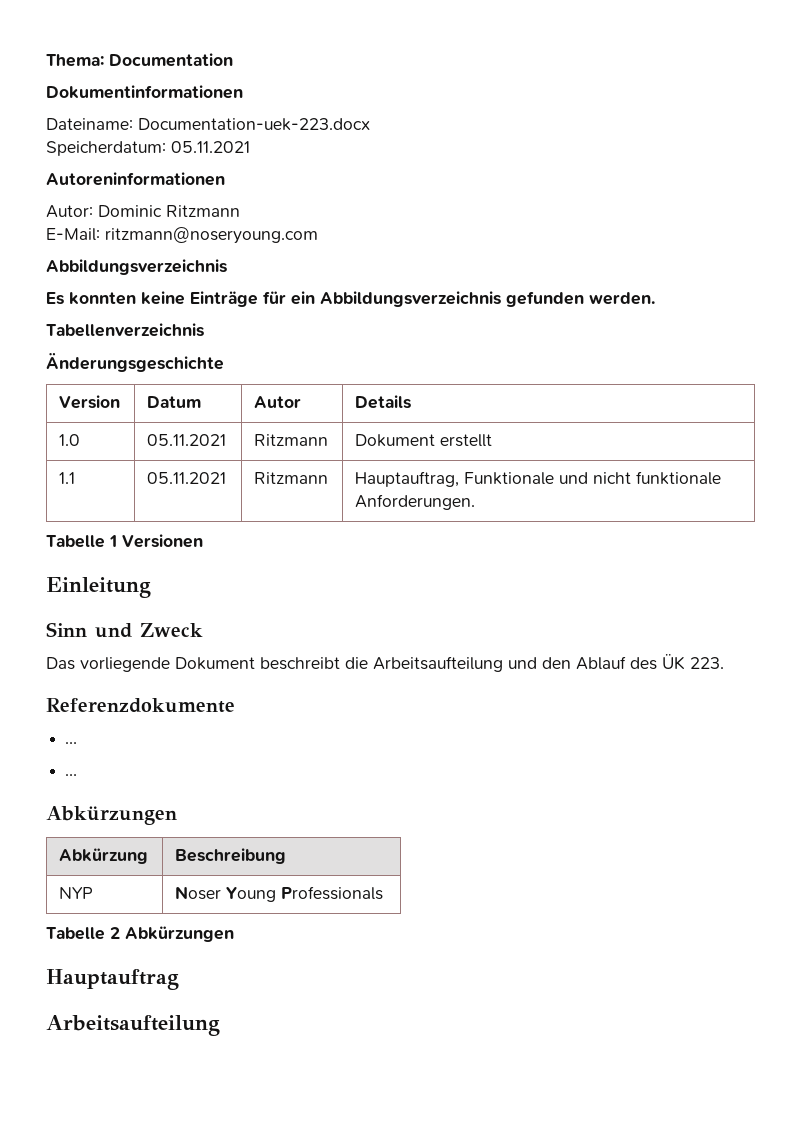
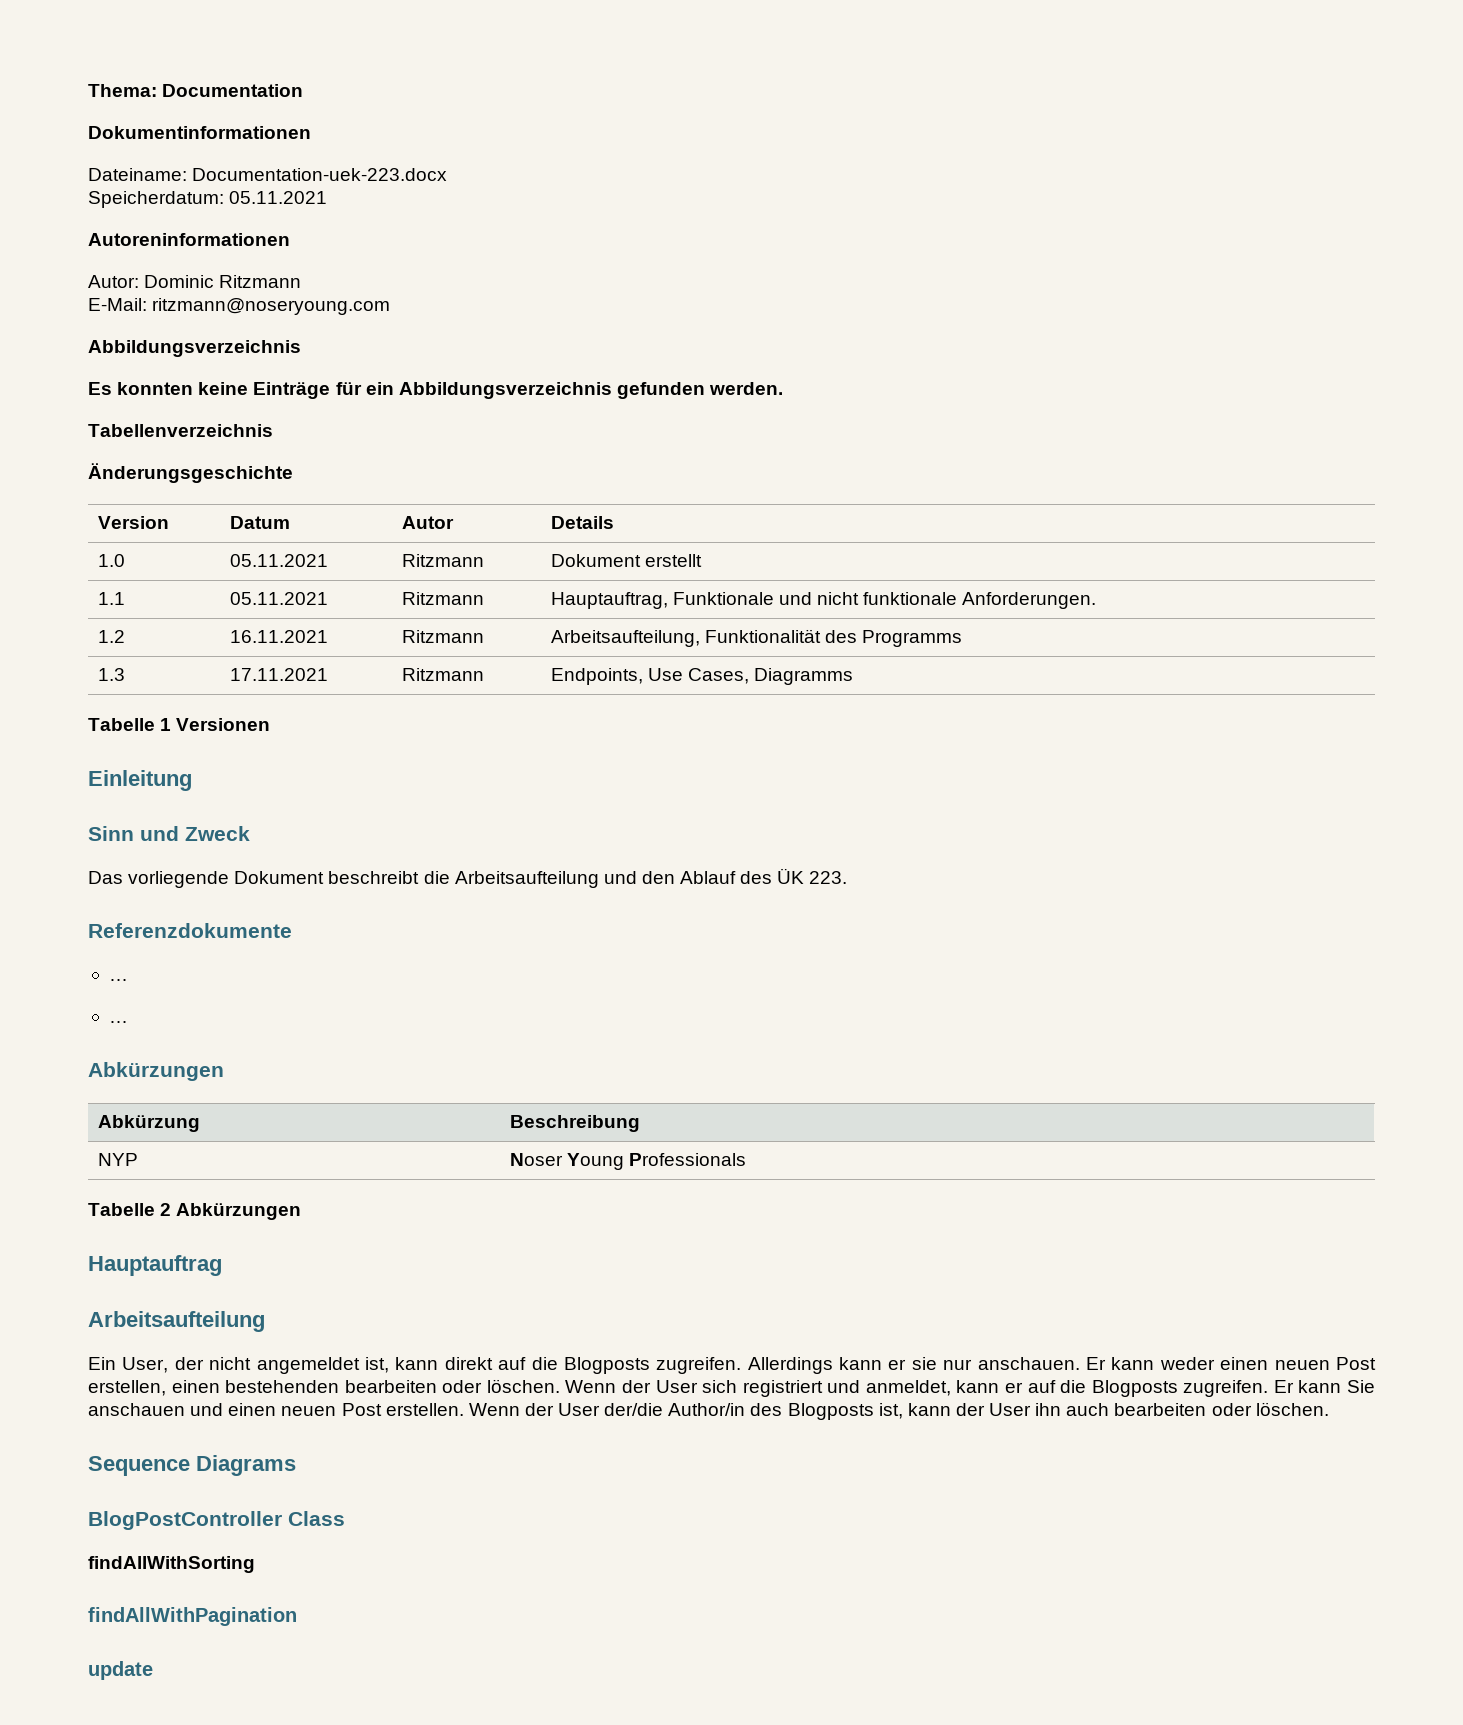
+ 1.2 | 16.11.2021 | Ritzmann | Arbeitsaufteilung, Funktionalität des Programms
+ 1.3 | 17.11.2021 | Ritzmann | Endpoints, Use Cases, Diagramms
+ Ein User, der nicht angemeldet ist, kann direkt auf die Blogposts zugreifen. Allerdings kann er sie nur anschauen. Er kann weder einen neuen Post erstellen, einen bestehenden bearbeiten oder löschen. Wenn der User sich registriert und anmeldet, kann er auf die Blogposts zugreifen. Er kann Sie anschauen und einen neuen Post erstellen. Wenn der User der/die Author/in des Blogposts ist, kann der User ihn auch bearbeiten oder löschen.
+ Sequence Diagrams
+ BlogPostController Class
+ findAllWithSorting
+ findAllWithPagination
+ update

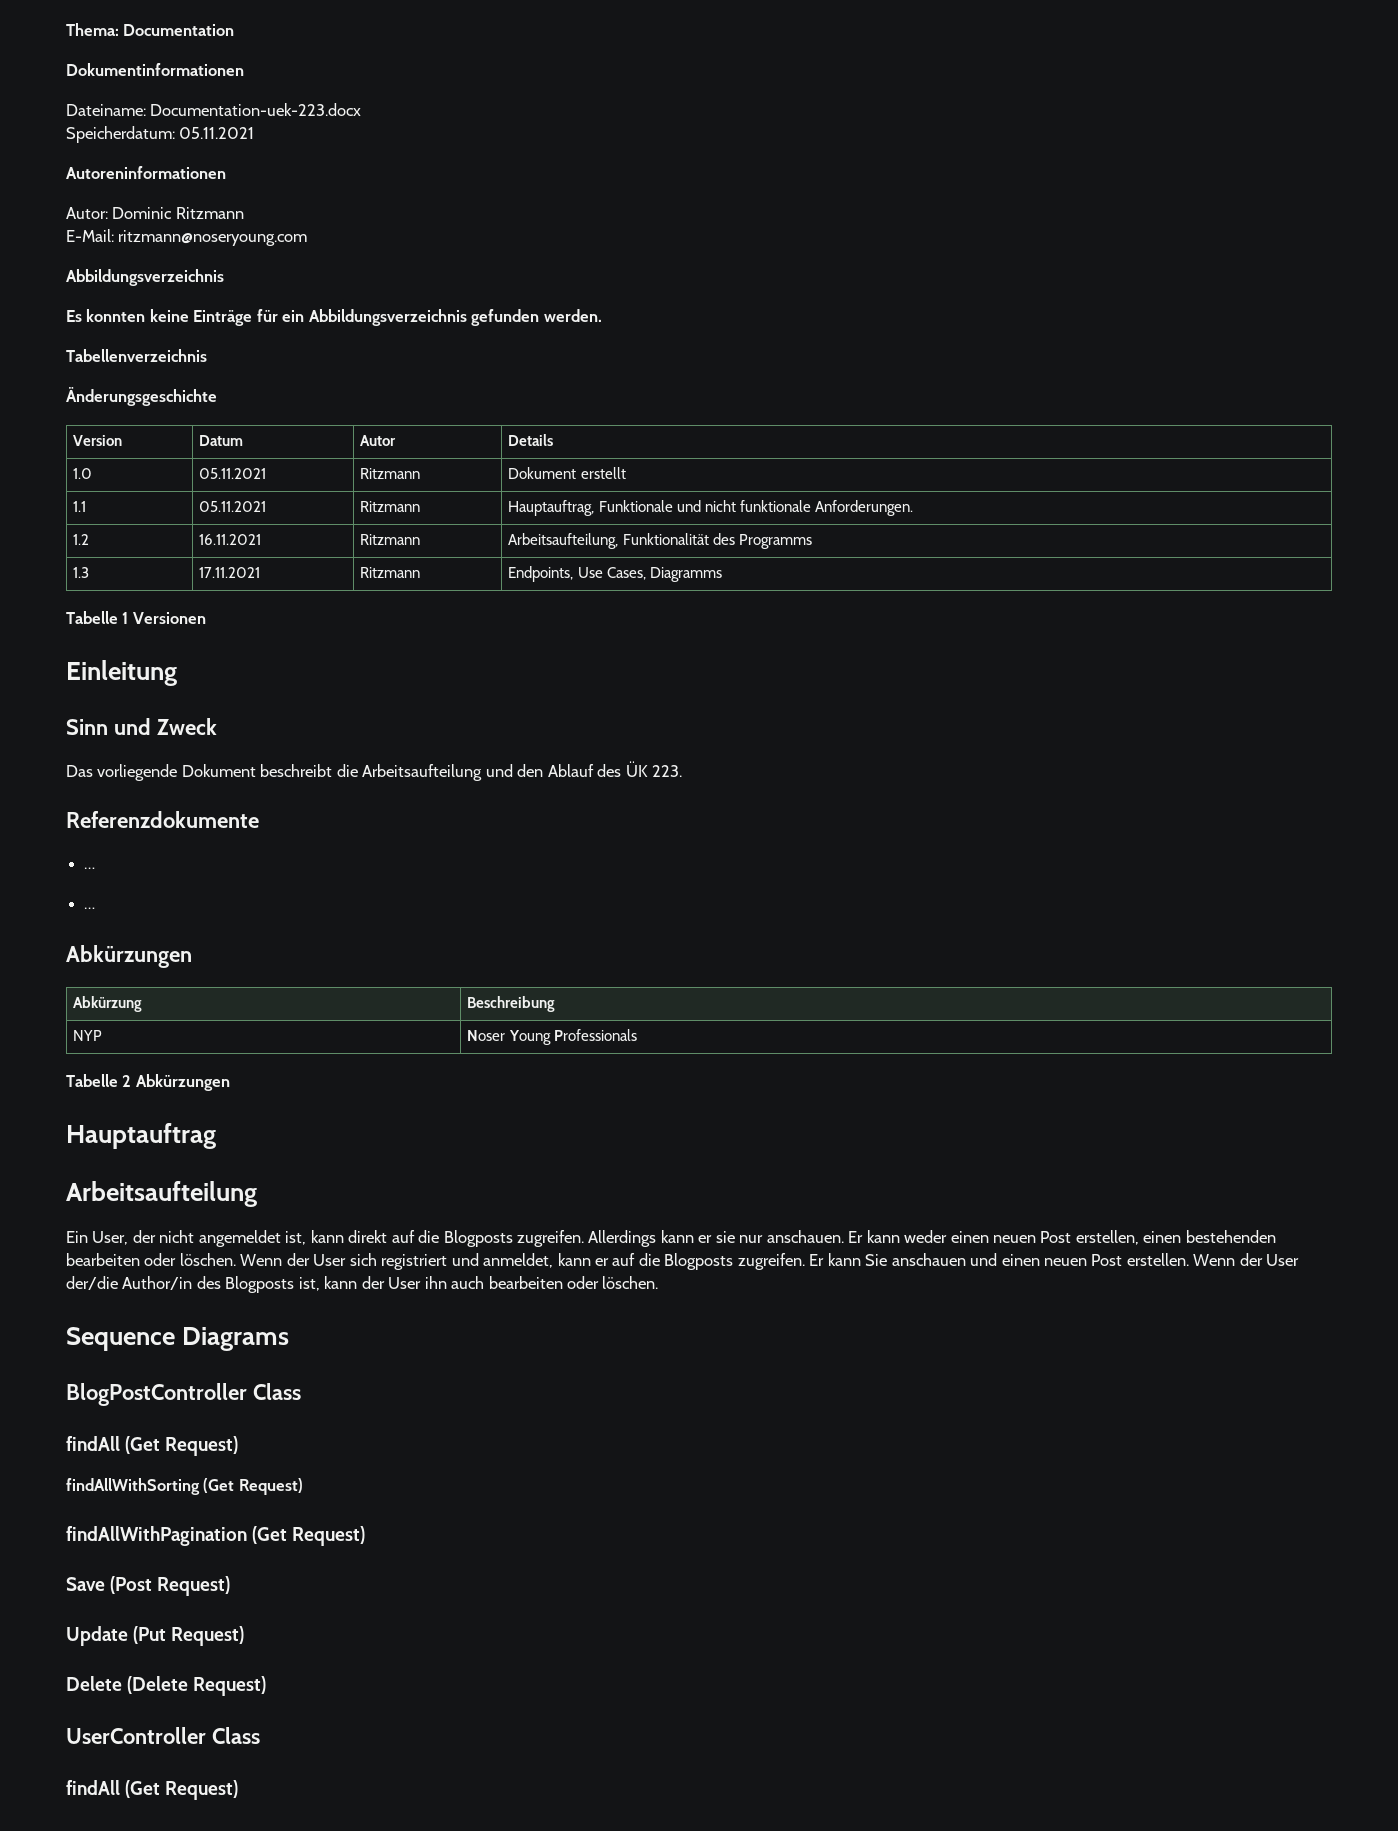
  BlogPostController Class
+ findAll (Get Request)
- findAllWithSorting
+ findAllWithSorting (Get Request)
- findAllWithPagination
- update
+ findAllWithPagination (Get Request)
+ Save (Post Request)
+ Update (Put Request)
+ Delete (Delete Request)
+ UserController Class
+ findAll (Get Request)

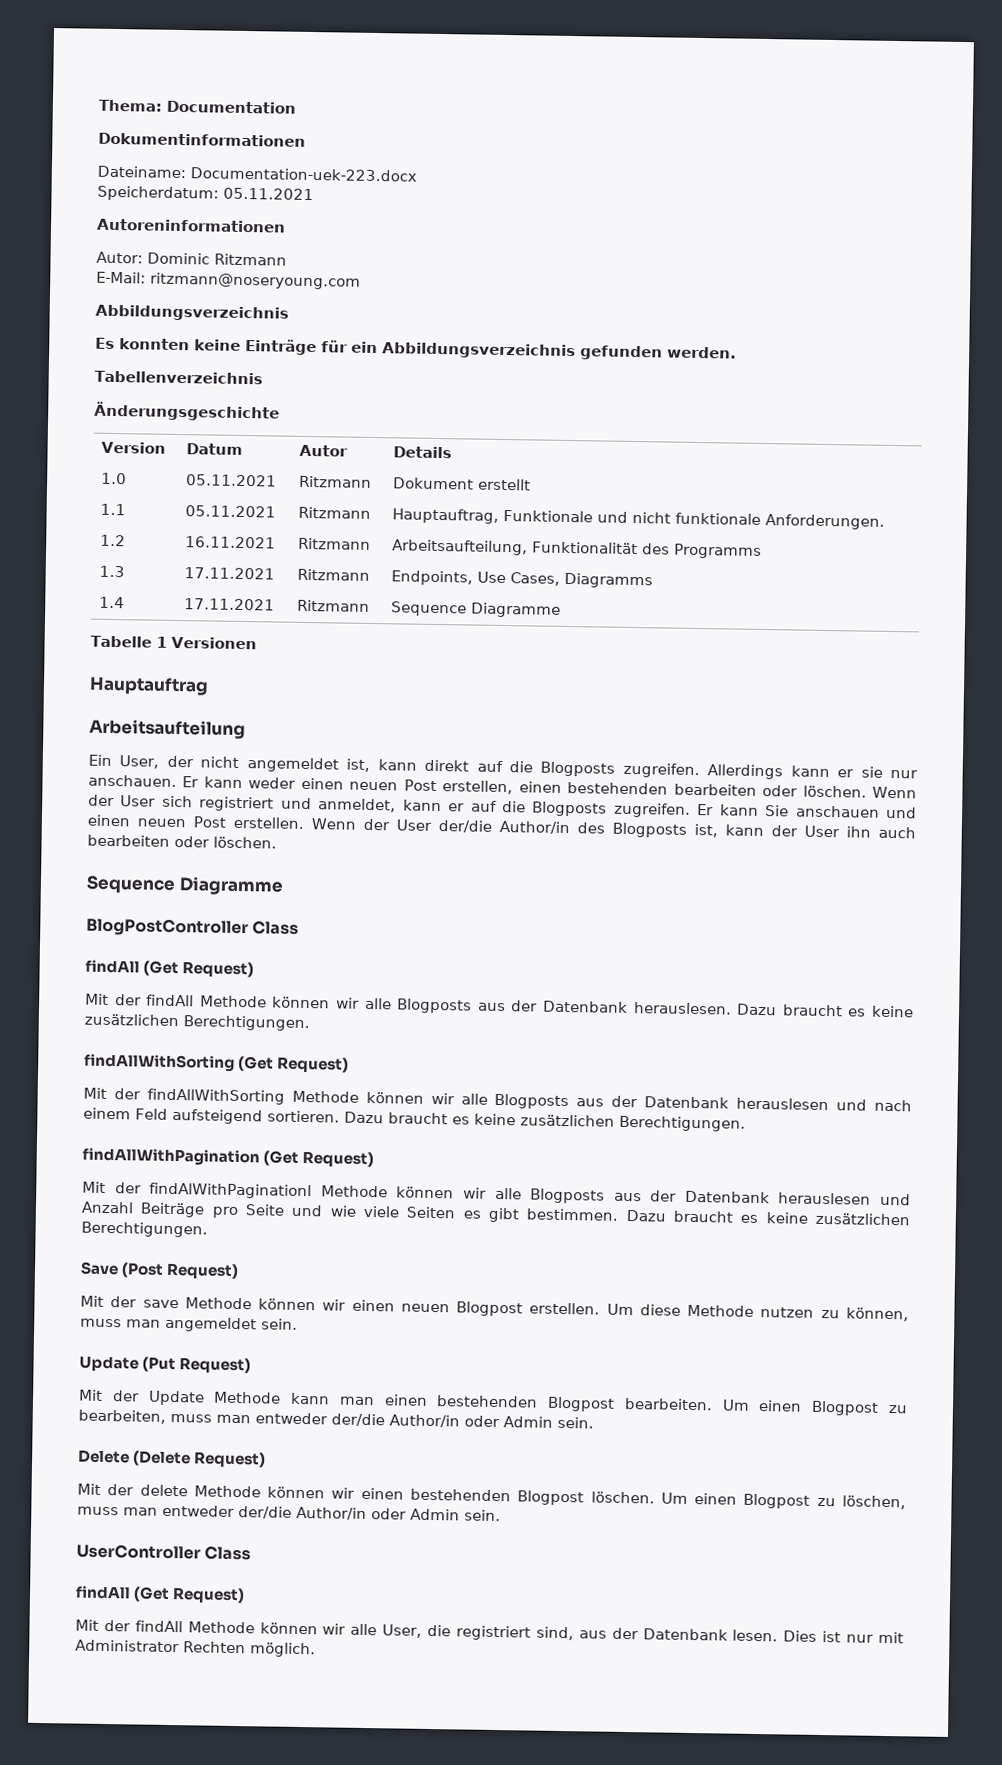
+ 1.4 | 17.11.2021 | Ritzmann | Sequence Diagramme
  Tabelle 1 Versionen
- Einleitung
- Sinn und Zweck
- Das vorliegende Dokument beschreibt die Arbeitsaufteilung und den Ablauf des ÜK 223.
- Referenzdokumente
- …
- …
- Abkürzungen
- Abkürzung | Beschreibung
- NYP | Noser Young Professionals
- Tabelle 2 Abkürzungen
  Wenn der User der/die Author/in des Blogposts ist, kann der User ihn auch bearbeiten oder löschen.
- Sequence Diagrams
+ Sequence Diagramme
+ Mit der findAll Methode können wir alle Blogposts aus der Datenbank herauslesen. Dazu braucht es keine zusätzlichen Berechtigungen.
  findAllWithSorting (Get Request)
+ Mit der findAllWithSorting Methode können wir alle Blogposts aus der Datenbank herauslesen und nach einem Feld aufsteigend sortieren. Dazu braucht es keine zusätzlichen Berechtigungen.
  findAllWithPagination (Get Request)
+ Mit der findAlWithPaginationl Methode können wir alle Blogposts aus der Datenbank herauslesen und Anzahl Beiträge pro Seite und wie viele Seiten es gibt bestimmen. Dazu braucht es keine zusätzlichen Berechtigungen.
  Save (Post Request)
+ Mit der save Methode können wir einen neuen Blogpost erstellen. Um diese Methode nutzen zu können, muss man angemeldet sein.
  Update (Put Request)
+ Mit der Update Methode kann man einen bestehenden Blogpost bearbeiten. Um einen Blogpost zu bearbeiten, muss man entweder der/die Author/in oder Admin sein.
  Delete (Delete Request)
+ Mit der delete Methode können wir einen bestehenden Blogpost löschen. Um einen Blogpost zu löschen, muss man entweder der/die Author/in oder Admin sein.
+ Mit der findAll Methode können wir alle User, die registriert sind, aus der Datenbank lesen. Dies ist nur mit Administrator Rechten möglich.

